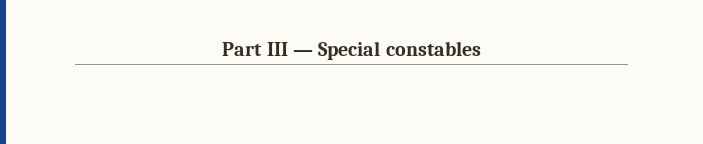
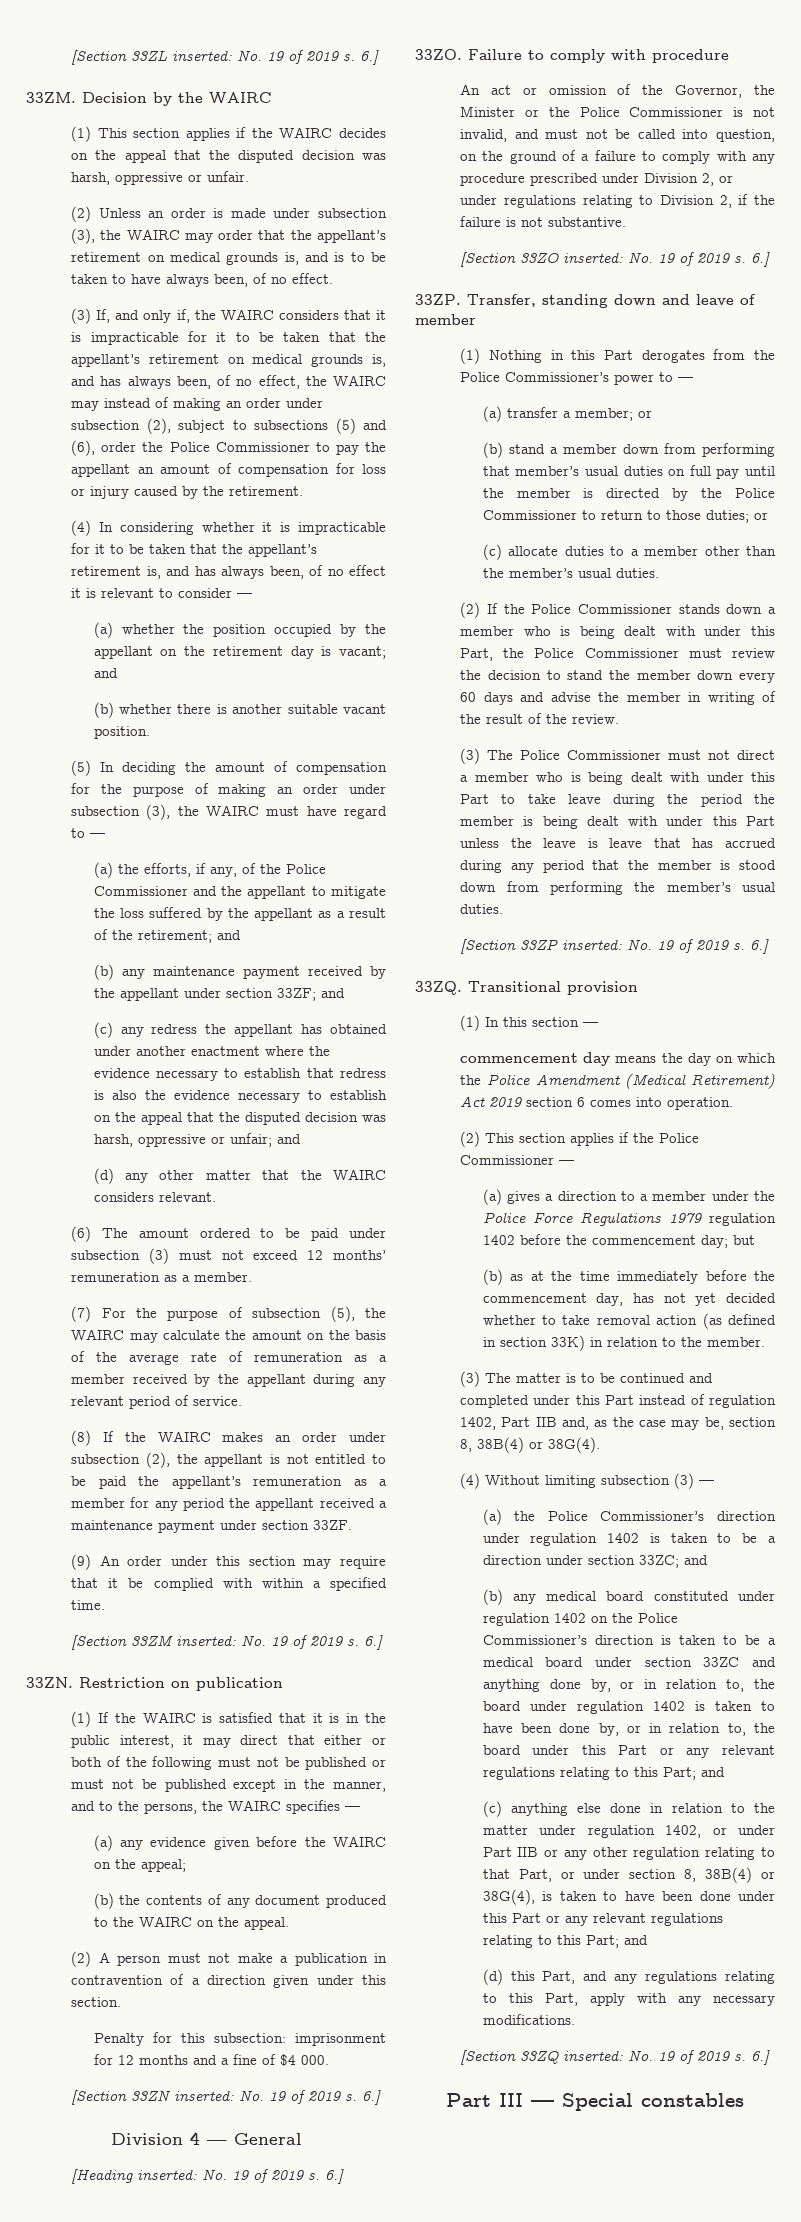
+ [Section 33ZL inserted: No. 19 of 2019 s. 6.]
+ 33ZM. Decision by the WAIRC
+ (1) This section applies if the WAIRC decides on the appeal that the disputed decision was harsh, oppressive or unfair.
+ (2) Unless an order is made under subsection (3), the WAIRC may order that the appellant’s retirement on medical grounds is, and is to be taken to have always been, of no effect.
+ (3) If, and only if, the WAIRC considers that it is impracticable for it to be taken that the appellant’s retirement on medical grounds is, and has always been, of no effect, the WAIRC may instead of making an order under subsection (2), subject to subsections (5) and (6), order the Police Commissioner to pay the appellant an amount of compensation for loss or injury caused by the retirement.
+ (4) In considering whether it is impracticable for it to be taken that the appellant’s retirement is, and has always been, of no effect it is relevant to consider —
+ (a) whether the position occupied by the appellant on the retirement day is vacant; and
+ (b) whether there is another suitable vacant position.
+ (5) In deciding the amount of compensation for the purpose of making an order under subsection (3), the WAIRC must have regard to —
+ (a) the efforts, if any, of the Police Commissioner and the appellant to mitigate the loss suffered by the appellant as a result of the retirement; and
+ (b) any maintenance payment received by the appellant under section 33ZF; and
+ (c) any redress the appellant has obtained under another enactment where the evidence necessary to establish that redress is also the evidence necessary to establish on the appeal that the disputed decision was harsh, oppressive or unfair; and
+ (d) any other matter that the WAIRC considers relevant.
+ (6) The amount ordered to be paid under subsection (3) must not exceed 12 months’ remuneration as a member.
+ (7) For the purpose of subsection (5), the WAIRC may calculate the amount on the basis of the average rate of remuneration as a member received by the appellant during any relevant period of service.
+ (8) If the WAIRC makes an order under subsection (2), the appellant is not entitled to be paid the appellant’s remuneration as a member for any period the appellant received a maintenance payment under section 33ZF.
+ (9) An order under this section may require that it be complied with within a specified time.
+ [Section 33ZM inserted: No. 19 of 2019 s. 6.]
+ 33ZN. Restriction on publication
+ (1) If the WAIRC is satisfied that it is in the public interest, it may direct that either or both of the following must not be published or must not be published except in the manner, and to the persons, the WAIRC specifies —
+ (a) any evidence given before the WAIRC on the appeal;
+ (b) the contents of any document produced to the WAIRC on the appeal.
+ (2) A person must not make a publication in contravention of a direction given under this section.
+ Penalty for this subsection: imprisonment for 12 months and a fine of $4 000.
+ [Section 33ZN inserted: No. 19 of 2019 s. 6.]
+ Division 4 — General
+ [Heading inserted: No. 19 of 2019 s. 6.]
+ 33ZO. Failure to comply with procedure
+ An act or omission of the Governor, the Minister or the Police Commissioner is not invalid, and must not be called into question, on the ground of a failure to comply with any procedure prescribed under Division 2, or under regulations relating to Division 2, if the failure is not substantive.
+ [Section 33ZO inserted: No. 19 of 2019 s. 6.]
+ 33ZP. Transfer, standing down and leave of member
+ (1) Nothing in this Part derogates from the Police Commissioner’s power to —
+ (a) transfer a member; or
+ (b) stand a member down from performing that member’s usual duties on full pay until the member is directed by the Police Commissioner to return to those duties; or
+ (c) allocate duties to a member other than the member’s usual duties.
+ (2) If the Police Commissioner stands down a member who is being dealt with under this Part, the Police Commissioner must review the decision to stand the member down every 60 days and advise the member in writing of the result of the review.
+ (3) The Police Commissioner must not direct a member who is being dealt with under this Part to take leave during the period the member is being dealt with under this Part unless the leave is leave that has accrued during any period that the member is stood down from performing the member’s usual duties.
+ [Section 33ZP inserted: No. 19 of 2019 s. 6.]
+ 33ZQ. Transitional provision
+ (1) In this section —
+ commencement day means the day on which the Police Amendment (Medical Retirement) Act 2019 section 6 comes into operation.
+ (2) This section applies if the Police Commissioner —
+ (a) gives a direction to a member under the Police Force Regulations 1979 regulation 1402 before the commencement day; but
+ (b) as at the time immediately before the commencement day, has not yet decided whether to take removal action (as defined in section 33K) in relation to the member.
+ (3) The matter is to be continued and completed under this Part instead of regulation 1402, Part IIB and, as the case may be, section 8, 38B(4) or 38G(4).
+ (4) Without limiting subsection (3) —
+ (a) the Police Commissioner’s direction under regulation 1402 is taken to be a direction under section 33ZC; and
+ (b) any medical board constituted under regulation 1402 on the Police Commissioner’s direction is taken to be a medical board under section 33ZC and anything done by, or in relation to, the board under regulation 1402 is taken to have been done by, or in relation to, the board under this Part or any relevant regulations relating to this Part; and
+ (c) anything else done in relation to the matter under regulation 1402, or under Part IIB or any other regulation relating to that Part, or under section 8, 38B(4) or 38G(4), is taken to have been done under this Part or any relevant regulations relating to this Part; and
+ (d) this Part, and any regulations relating to this Part, apply with any necessary modifications.
+ [Section 33ZQ inserted: No. 19 of 2019 s. 6.]

